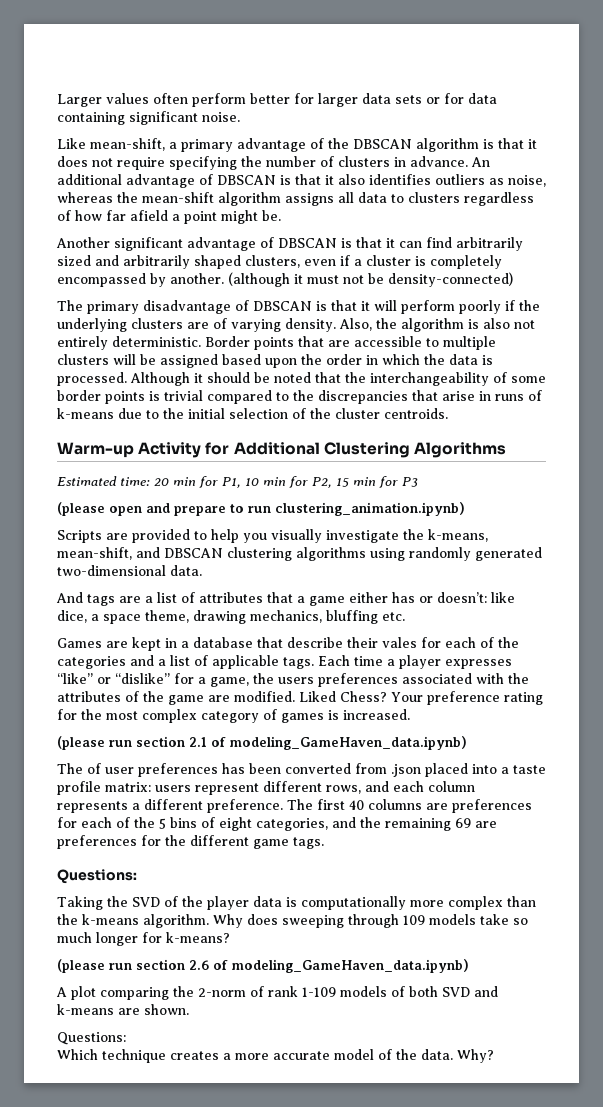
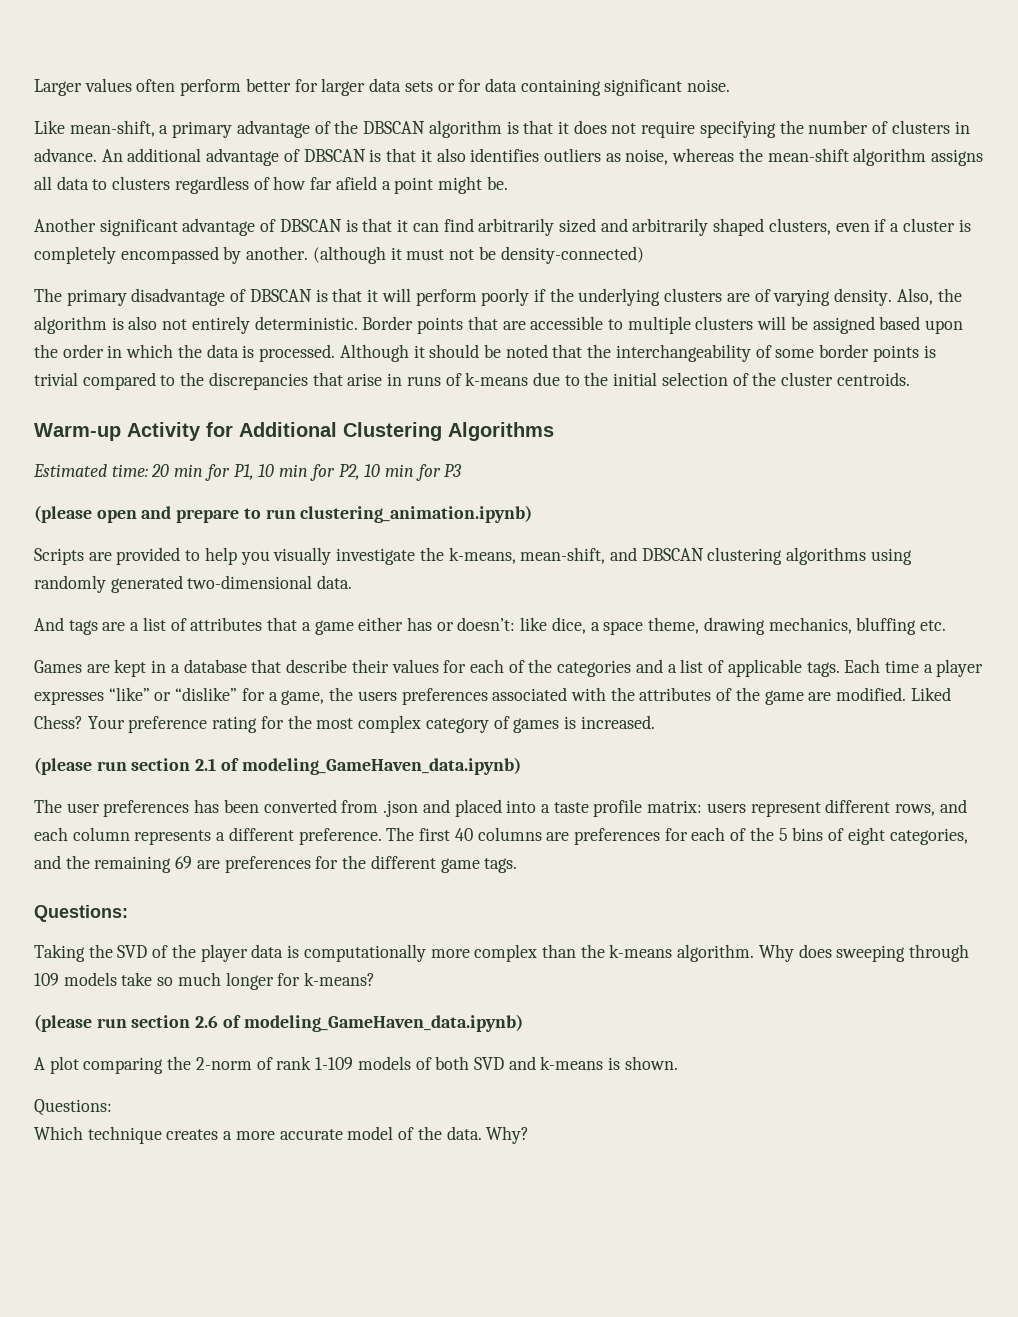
- Estimated time: 20 min for P1, 10 min for P2, 15 min for P3
+ Estimated time: 20 min for P1, 10 min for P2, 10 min for P3
- Games are kept in a database that describe their vales for each of the categories and a list of applicable tags.
+ Games are kept in a database that describe their values for each of the categories and a list of applicable tags.
- The of user preferences has been converted from .json placed into a taste profile matrix: users represent different rows, and each column represents a different preference.
+ The user preferences has been converted from .json and placed into a taste profile matrix: users represent different rows, and each column represents a different preference.
- A plot comparing the 2-norm of rank 1-109 models of both SVD and k-means are shown.
+ A plot comparing the 2-norm of rank 1-109 models of both SVD and k-means is shown.

